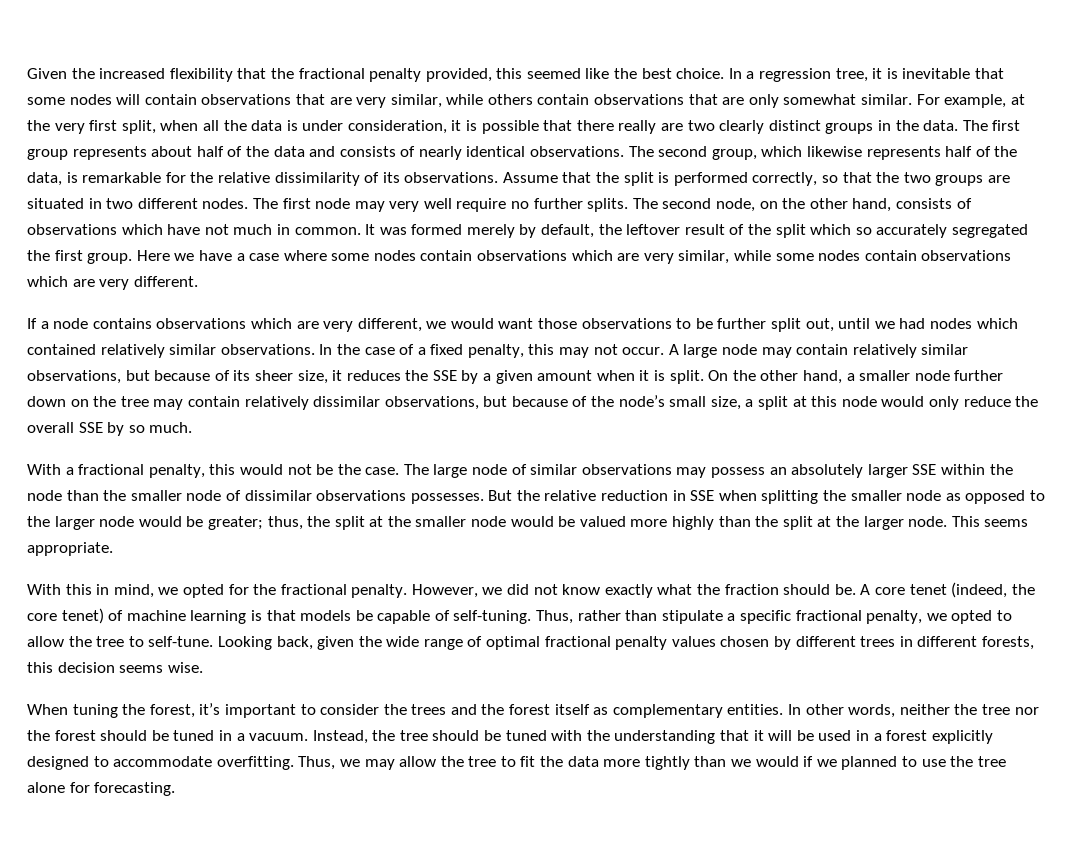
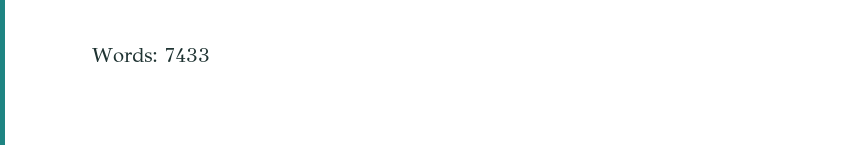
- Given the increased flexibility that the fractional penalty provided, this seemed like the best choice. In a regression tree, it is inevitable that some nodes will contain observations that are very similar, while others contain observations that are only somewhat similar. For example, at the very first split, when all the data is under consideration, it is possible that there really are two clearly distinct groups in the data. The first group represents about half of the data and consists of nearly identical observations. The second group, which likewise represents half of the data, is remarkable for the relative dissimilarity of its observations. Assume that the split is performed correctly, so that the two groups are situated in two different nodes. The first node may very well require no further splits. The second node, on the other hand, consists of observations which have not much in common. It was formed merely by default, the leftover result of the split which so accurately segregated the first group. Here we have a case where some nodes contain observations which are very similar, while some nodes contain observations which are very different.
- If a node contains observations which are very different, we would want those observations to be further split out, until we had nodes which contained relatively similar observations. In the case of a fixed penalty, this may not occur. A large node may contain relatively similar observations, but because of its sheer size, it reduces the SSE by a given amount when it is split. On the other hand, a smaller node further down on the tree may contain relatively dissimilar observations, but because of the node’s small size, a split at this node would only reduce the overall SSE by so much.
- With a fractional penalty, this would not be the case. The large node of similar observations may possess an absolutely larger SSE within the node than the smaller node of dissimilar observations possesses. But the relative reduction in SSE when splitting the smaller node as opposed to the larger node would be greater; thus, the split at the smaller node would be valued more highly than the split at the larger node. This seems appropriate.
- With this in mind, we opted for the fractional penalty. However, we did not know exactly what the fraction should be. A core tenet (indeed, the core tenet) of machine learning is that models be capable of self-tuning. Thus, rather than stipulate a specific fractional penalty, we opted to allow the tree to self-tune. Looking back, given the wide range of optimal fractional penalty values chosen by different trees in different forests, this decision seems wise.
- When tuning the forest, it’s important to consider the trees and the forest itself as complementary entities. In other words, neither the tree nor the forest should be tuned in a vacuum. Instead, the tree should be tuned with the understanding that it will be used in a forest explicitly designed to accommodate overfitting. Thus, we may allow the tree to fit the data more tightly than we would if we planned to use the tree alone for forecasting.
+ Words: 7433

